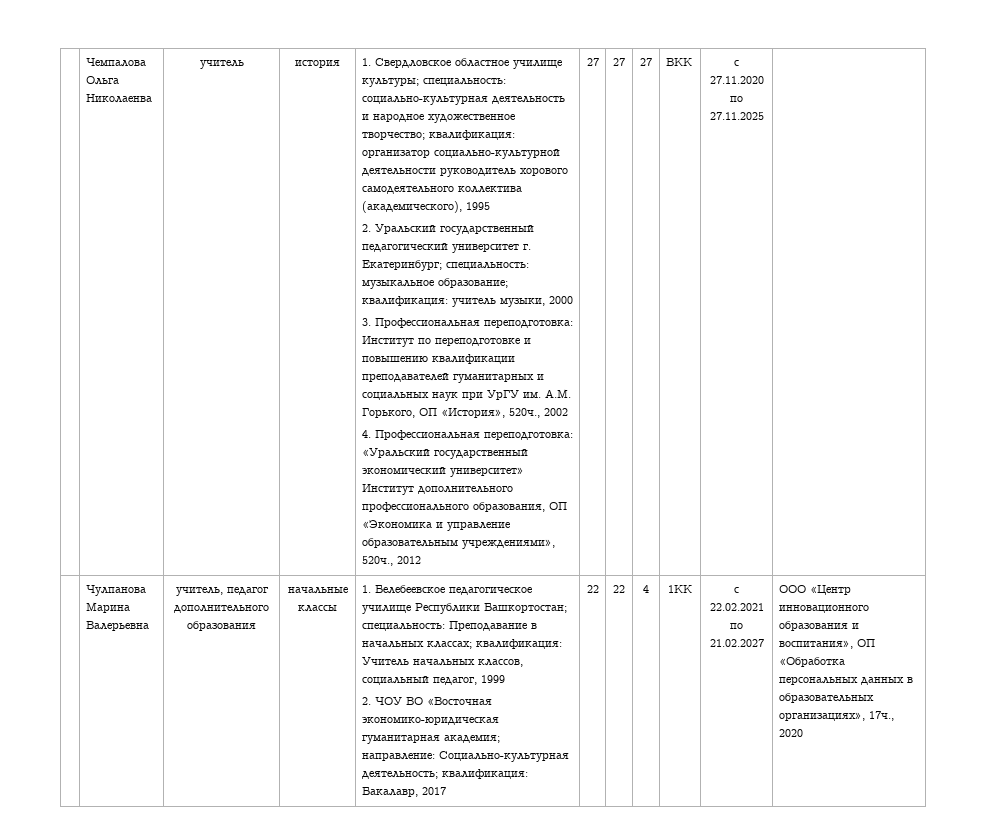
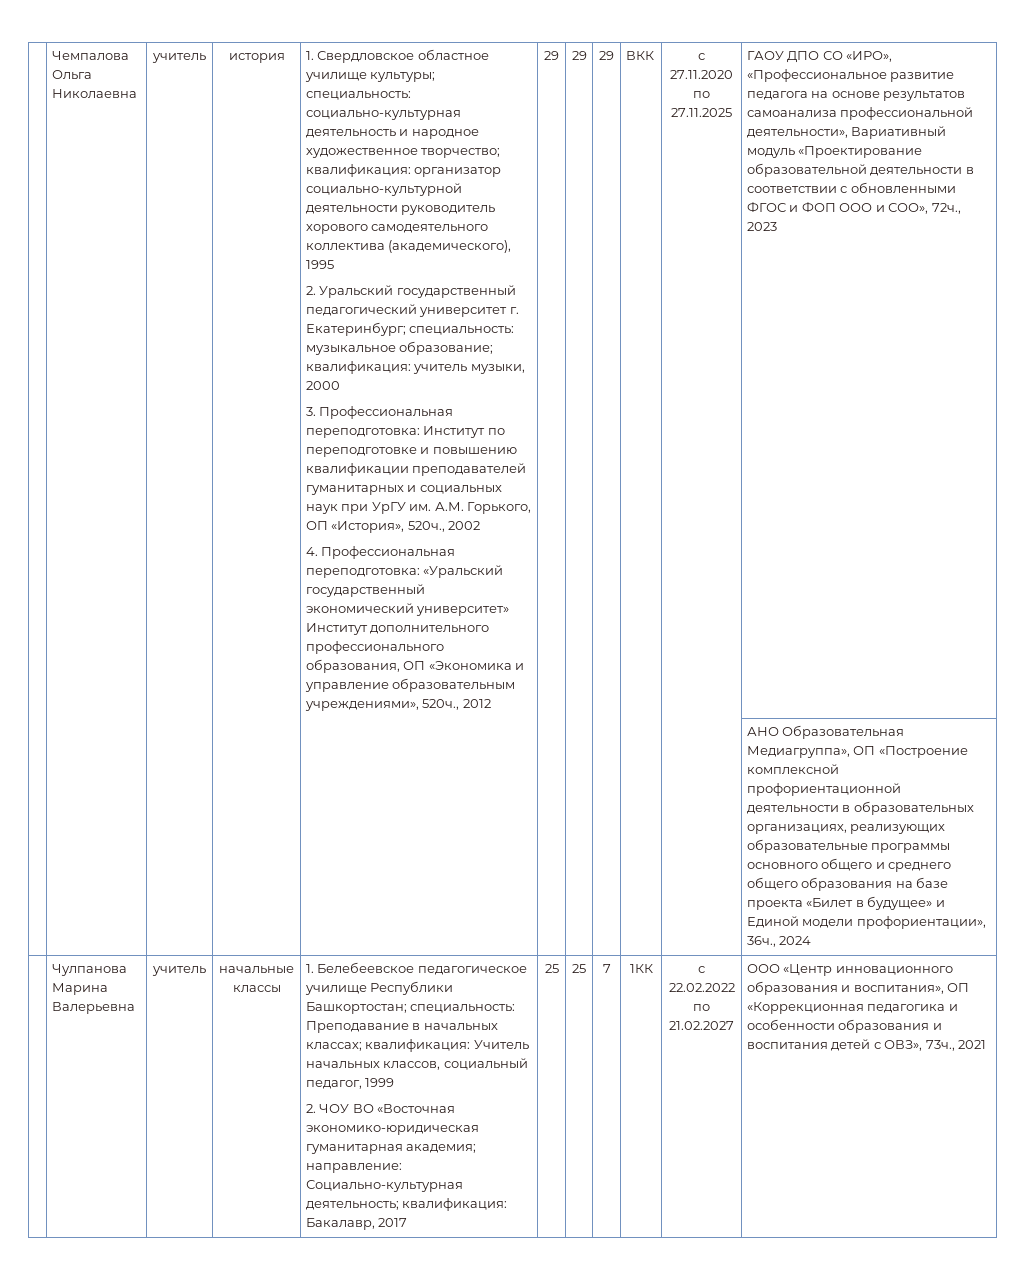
- Чемпалова Ольга Николаенва
+ Чемпалова Ольга Николаевна
- 27 | 27 | 27
+ 29 | 29 | 29
+ ГАОУ ДПО СО «ИРО», «Профессиональное развитие педагога на основе результатов самоанализа профессиональной деятельности», Вариативный модуль «Проектирование образовательной деятельности в соответствии с обновленными ФГОС и ФОП ООО и СОО», 72ч., 2023
+ | | | | | | | | | | АНО Образовательная Медиагруппа», ОП «Построение комплексной профориентационной деятельности в образовательных организациях, реализующих образовательные программы основного общего и среднего общего образования на базе проекта «Билет в будущее» и Единой модели профориентации», 36ч., 2024
- Чулпанова Марина Валерьевна | учитель, педагог дополнительного образования
+ Чулпанова Марина Валерьевна | учитель
- 22 | 22 | 4
+ 25 | 25 | 7
- с 22.02.2021 по 21.02.2027
+ с 22.02.2022 по 21.02.2027
- ООО «Центр инновационного образования и воспитания», ОП «Обработка персональных данных в образовательных организациях», 17ч., 2020
+ ООО «Центр инновационного образования и воспитания», ОП «Коррекционная педагогика и особенности образования и воспитания детей с ОВЗ», 73ч., 2021

